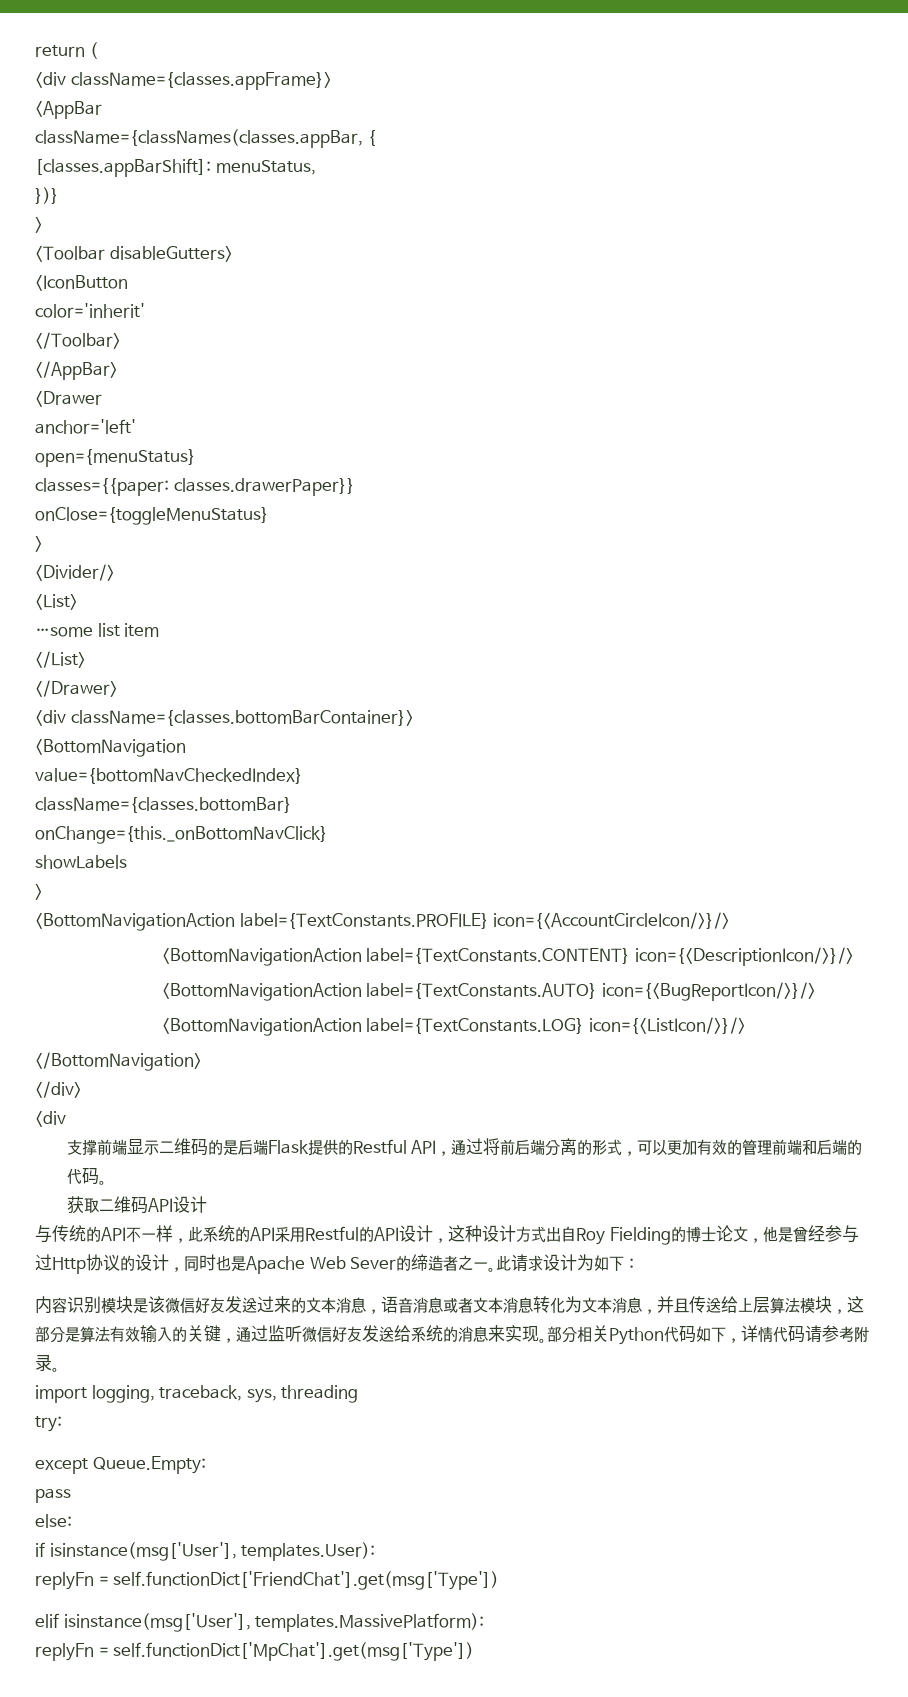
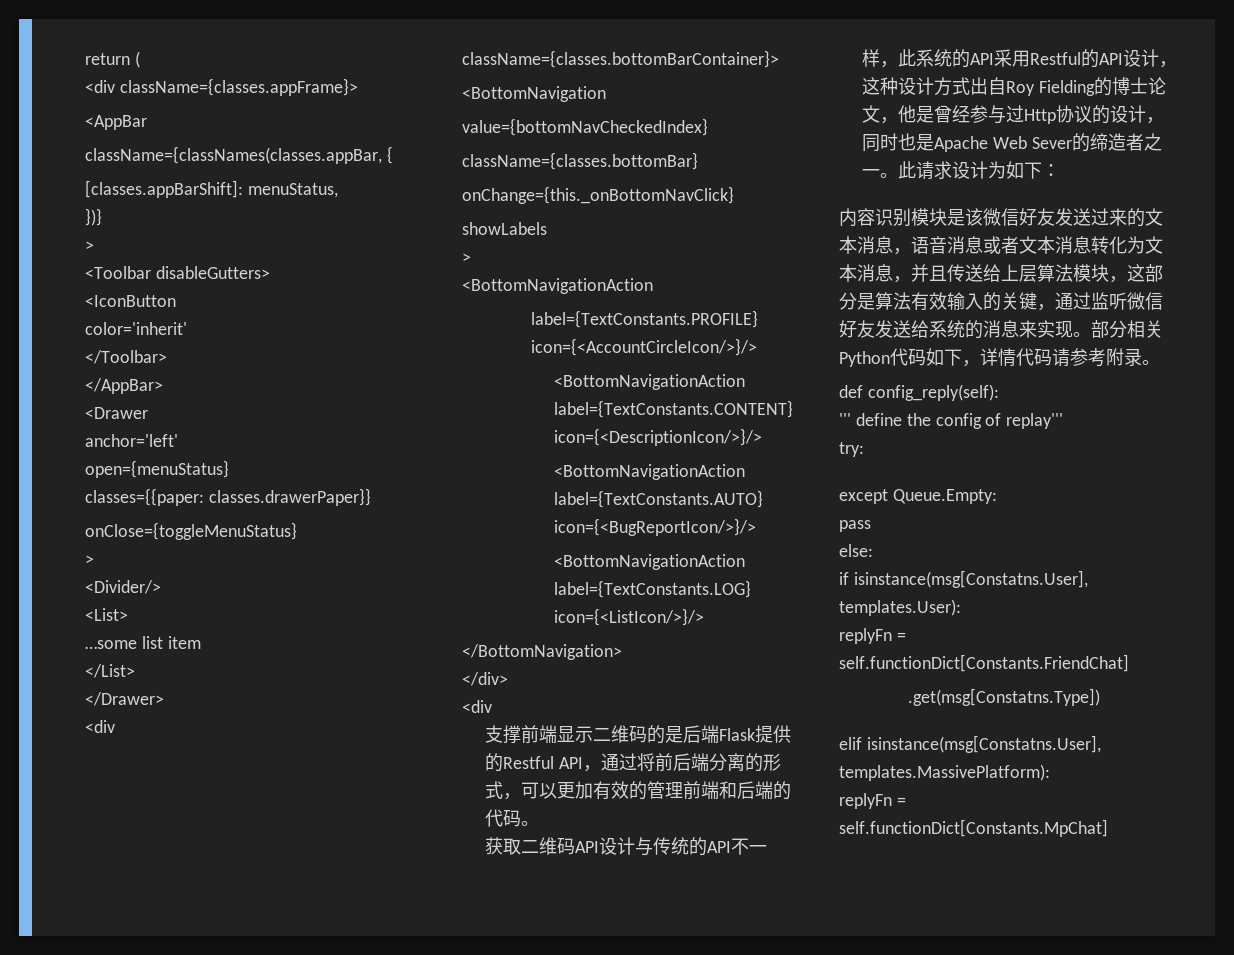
  showLabels
  >
- <BottomNavigationAction label={TextConstants.PROFILE} icon={<AccountCircleIcon/>}/>
+ <BottomNavigationAction
+ label={TextConstants.PROFILE} icon={<AccountCircleIcon/>}/>
- 获取二维码API设计
- 与传统的API不一样，此系统的API采用Restful的API设计，这种设计方式出自Roy Fielding的博士论文，他是曾经参与过Http协议的设计，同时也是Apache Web Sever的缔造者之一。
+ 获取二维码API设计与传统的API不一样，此系统的API采用Restful的API设计，这种设计方式出自Roy Fielding的博士论文，他是曾经参与过Http协议的设计，同时也是Apache Web Sever的缔造者之一。
- import logging, traceback, sys, threading
+ def config_reply(self):
+ ''' define the config of replay'''
- if isinstance(msg['User'], templates.User):
+ if isinstance(msg[Constatns.User], templates.User):
- replyFn = self.functionDict['FriendChat'].get(msg['Type'])
+ replyFn = self.functionDict[Constants.FriendChat]
+ .get(msg[Constatns.Type])
- elif isinstance(msg['User'], templates.MassivePlatform):
+ elif isinstance(msg[Constatns.User], templates.MassivePlatform):
- replyFn = self.functionDict['MpChat'].get(msg['Type'])
+ replyFn = self.functionDict[Constants.MpChat]

